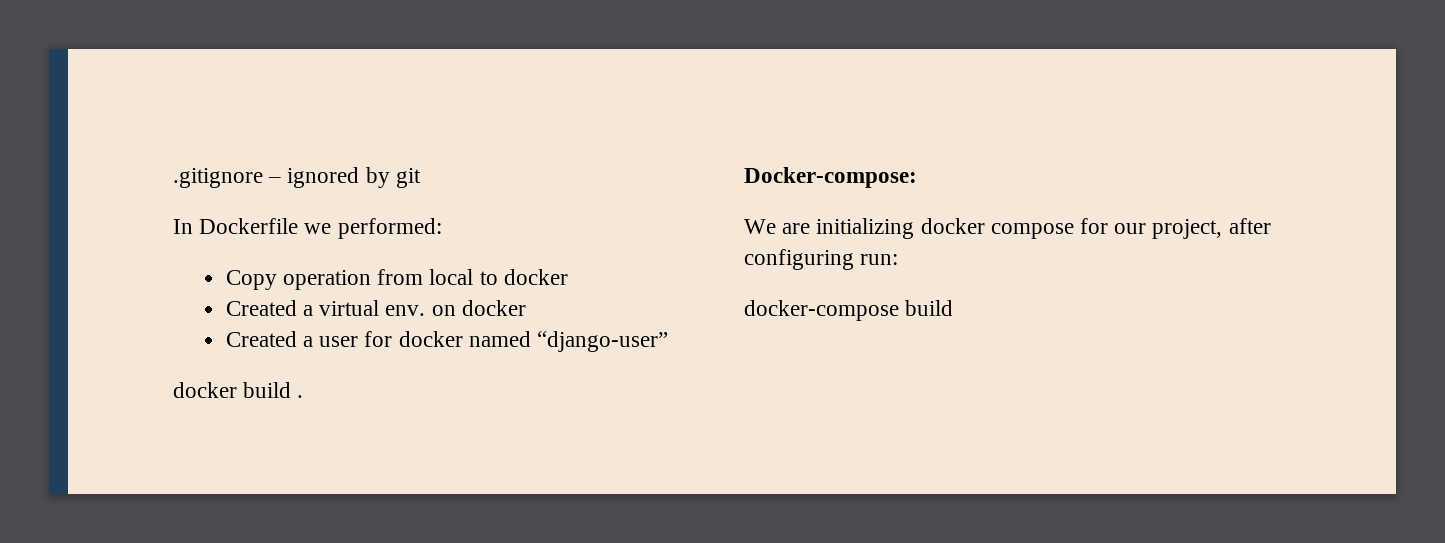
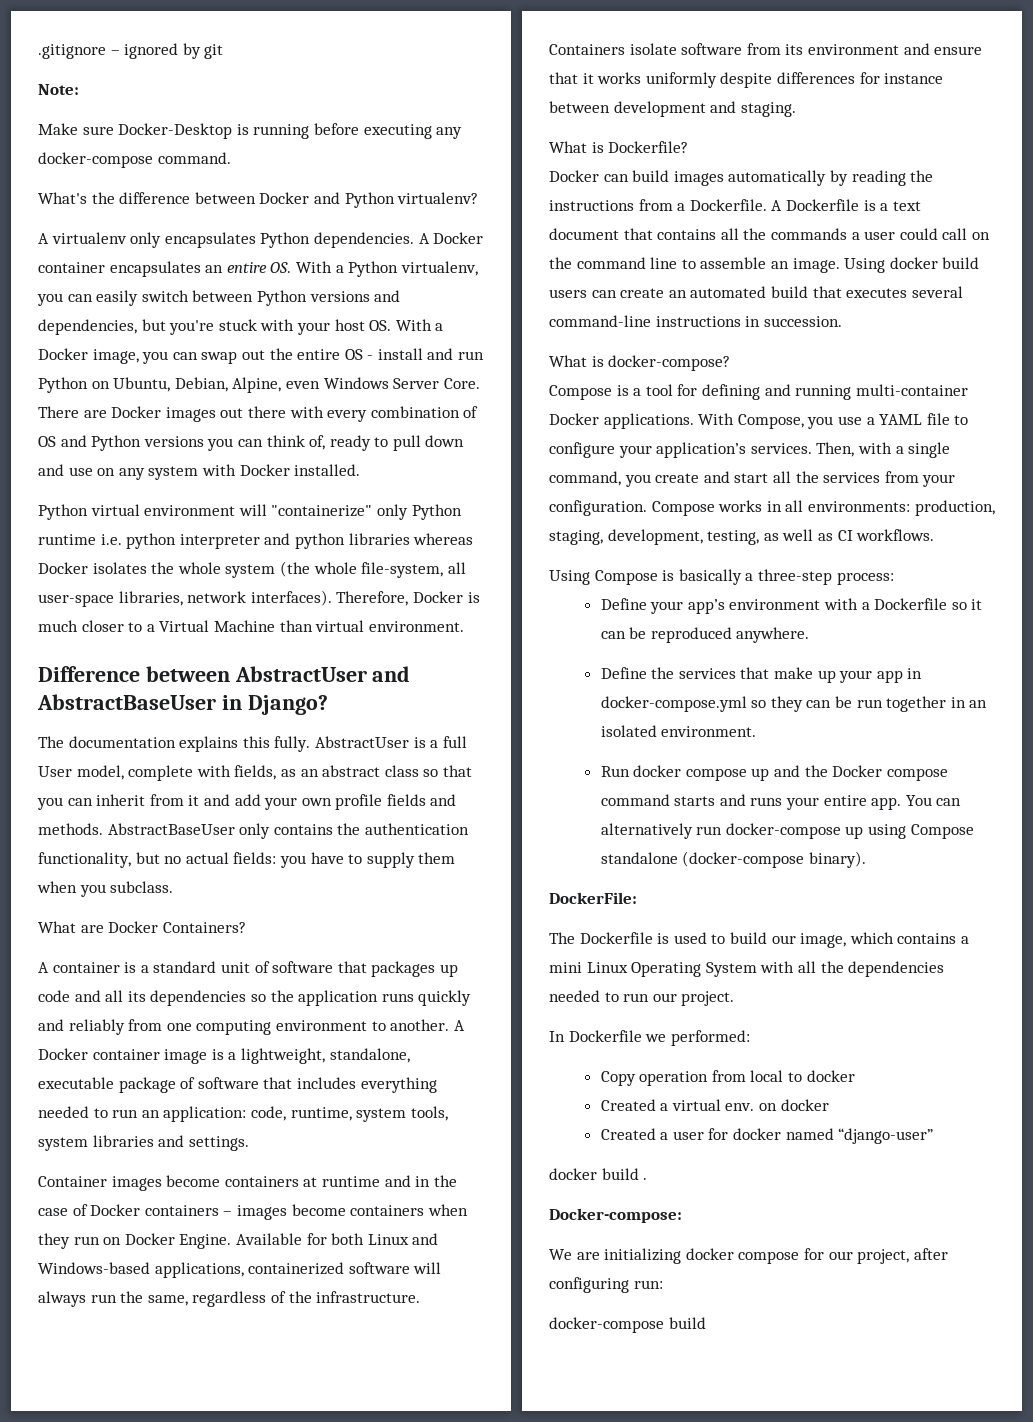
+ Note:
+ Make sure Docker-Desktop is running before executing any docker-compose command.
+ What's the difference between Docker and Python virtualenv?
+ A virtualenv only encapsulates Python dependencies. A Docker container encapsulates an entire OS. With a Python virtualenv, you can easily switch between Python versions and dependencies, but you're stuck with your host OS. With a Docker image, you can swap out the entire OS - install and run Python on Ubuntu, Debian, Alpine, even Windows Server Core. There are Docker images out there with every combination of OS and Python versions you can think of, ready to pull down and use on any system with Docker installed.
+ Python virtual environment will "containerize" only Python runtime i.e. python interpreter and python libraries whereas Docker isolates the whole system (the whole file-system, all user-space libraries, network interfaces). Therefore, Docker is much closer to a Virtual Machine than virtual environment.
+ Difference between AbstractUser and AbstractBaseUser in Django?
+ The documentation explains this fully. AbstractUser is a full User model, complete with fields, as an abstract class so that you can inherit from it and add your own profile fields and methods. AbstractBaseUser only contains the authentication functionality, but no actual fields: you have to supply them when you subclass.
+ What are Docker Containers?
+ A container is a standard unit of software that packages up code and all its dependencies so the application runs quickly and reliably from one computing environment to another. A Docker container image is a lightweight, standalone, executable package of software that includes everything needed to run an application: code, runtime, system tools, system libraries and settings.
+ Container images become containers at runtime and in the case of Docker containers – images become containers when they run on Docker Engine. Available for both Linux and Windows-based applications, containerized software will always run the same, regardless of the infrastructure. Containers isolate software from its environment and ensure that it works uniformly despite differences for instance between development and staging.
+ What is Dockerfile?
+ Docker can build images automatically by reading the instructions from a Dockerfile. A Dockerfile is a text document that contains all the commands a user could call on the command line to assemble an image. Using docker build users can create an automated build that executes several command-line instructions in succession.
+ What is docker-compose?
+ Compose is a tool for defining and running multi-container Docker applications. With Compose, you use a YAML file to configure your application’s services. Then, with a single command, you create and start all the services from your configuration. Compose works in all environments: production, staging, development, testing, as well as CI workflows.
+ Using Compose is basically a three-step process:
+ Define your app’s environment with a Dockerfile so it can be reproduced anywhere.
+ Define the services that make up your app in docker-compose.yml so they can be run together in an isolated environment.
+ Run docker compose up and the Docker compose command starts and runs your entire app. You can alternatively run docker-compose up using Compose standalone (docker-compose binary).
+ DockerFile:
+ The Dockerfile is used to build our image, which contains a mini Linux Operating System with all the dependencies needed to run our project.

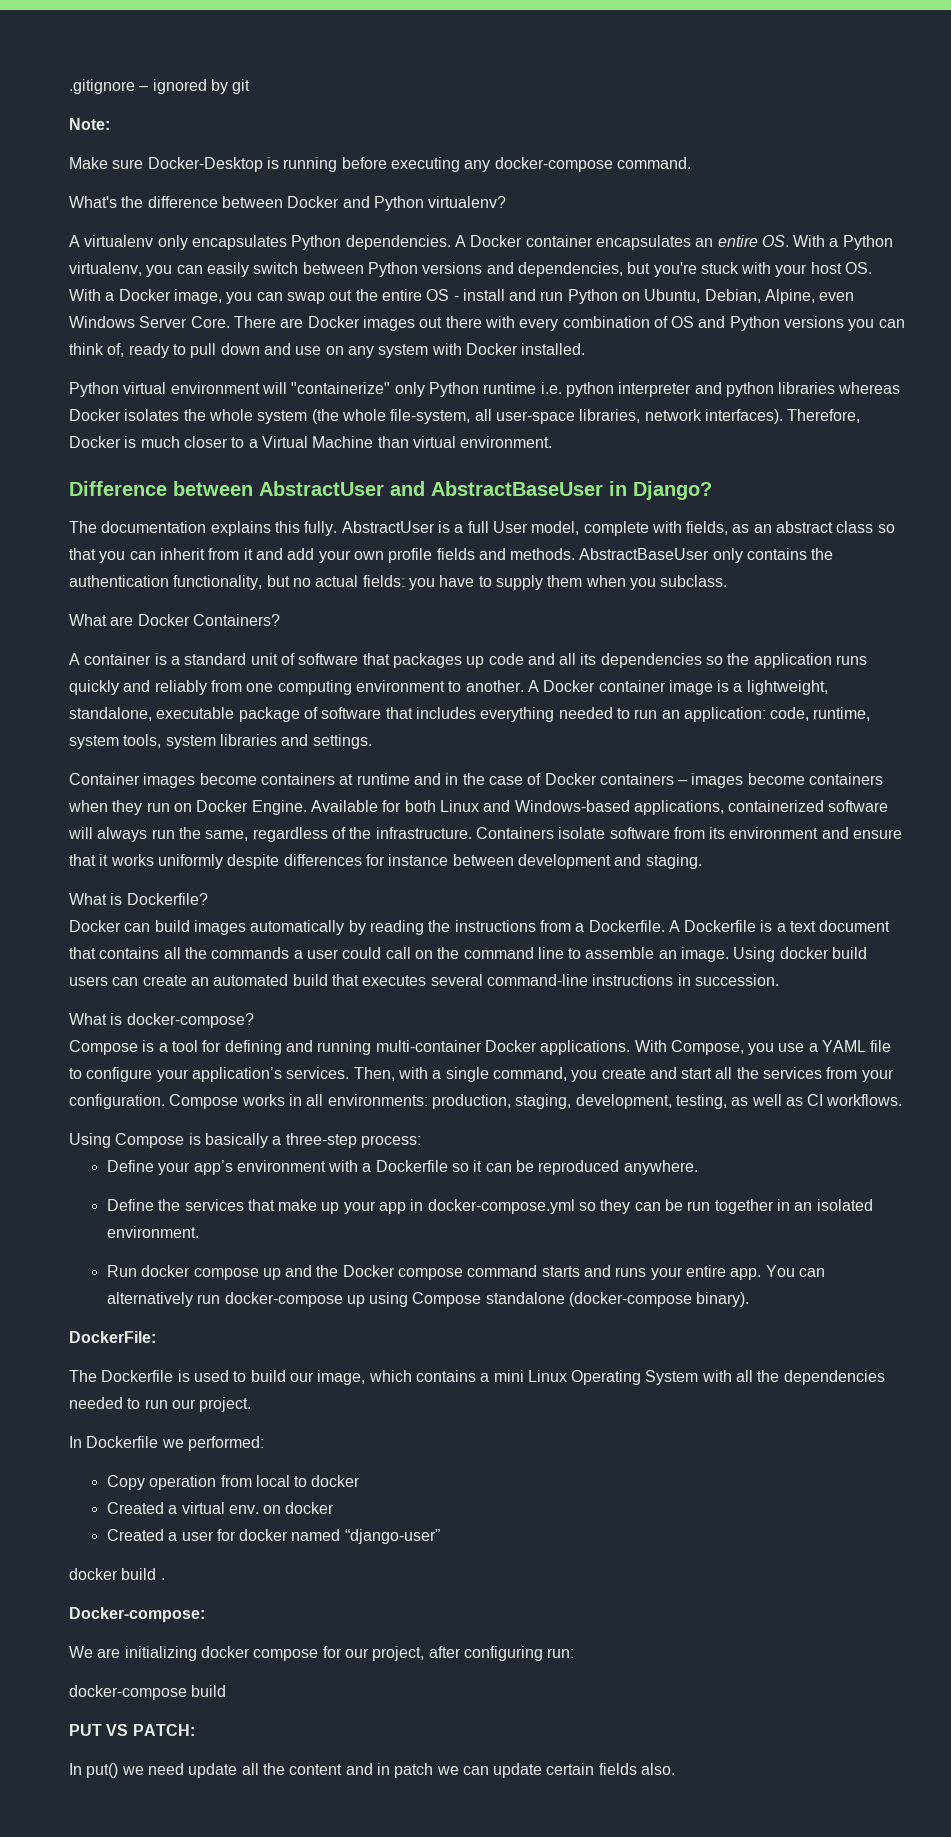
+ PUT VS PATCH:
+ In put() we need update all the content and in patch we can update certain fields also.

